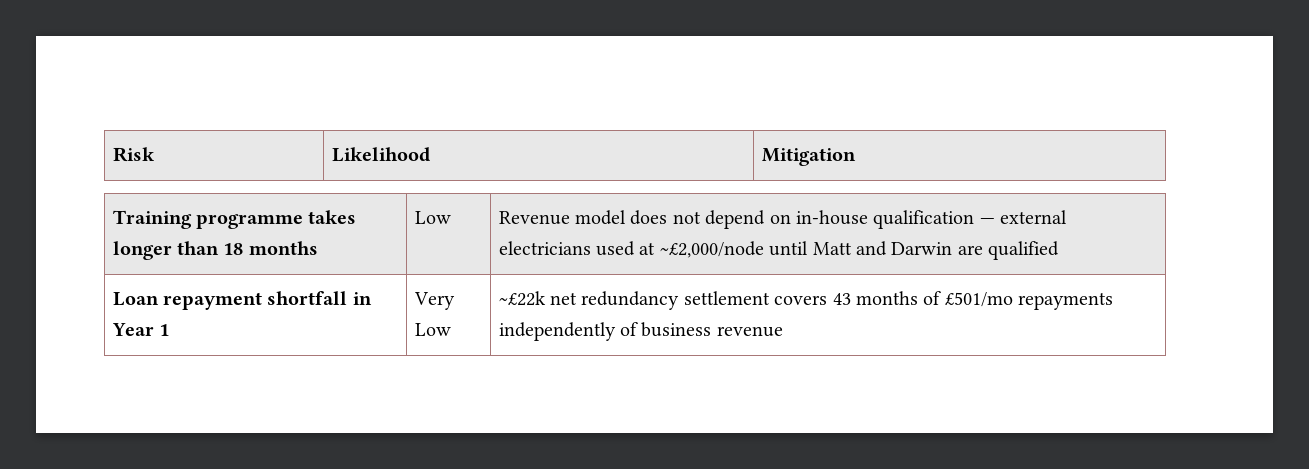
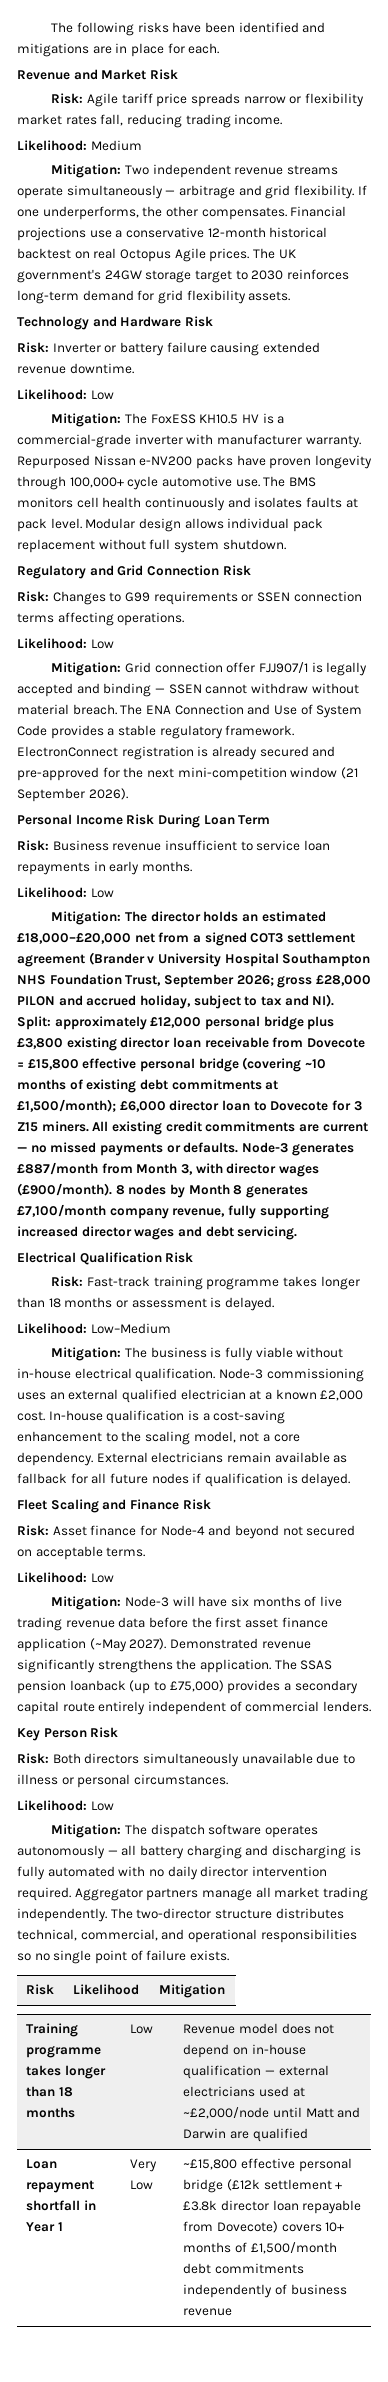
+ The following risks have been identified and mitigations are in place for each.
+ Revenue and Market Risk
+ Risk: Agile tariff price spreads narrow or flexibility market rates fall, reducing trading income.
+ Likelihood: Medium
+ Mitigation: Two independent revenue streams operate simultaneously — arbitrage and grid flexibility. If one underperforms, the other compensates. Financial projections use a conservative 12-month historical backtest on real Octopus Agile prices. The UK government's 24GW storage target to 2030 reinforces long-term demand for grid flexibility assets.
+ Technology and Hardware Risk
+ Risk: Inverter or battery failure causing extended revenue downtime.
+ Likelihood: Low
+ Mitigation: The FoxESS KH10.5 HV is a commercial-grade inverter with manufacturer warranty. Repurposed Nissan e-NV200 packs have proven longevity through 100,000+ cycle automotive use. The BMS monitors cell health continuously and isolates faults at pack level. Modular design allows individual pack replacement without full system shutdown.
+ Regulatory and Grid Connection Risk
+ Risk: Changes to G99 requirements or SSEN connection terms affecting operations.
+ Likelihood: Low
+ Mitigation: Grid connection offer FJJ907/1 is legally accepted and binding — SSEN cannot withdraw without material breach. The ENA Connection and Use of System Code provides a stable regulatory framework. ElectronConnect registration is already secured and pre-approved for the next mini-competition window (21 September 2026).
+ Personal Income Risk During Loan Term
+ Risk: Business revenue insufficient to service loan repayments in early months.
+ Likelihood: Low
+ Mitigation: The director holds an estimated £18,000–£20,000 net from a signed COT3 settlement agreement (Brander v University Hospital Southampton NHS Foundation Trust, September 2026; gross £28,000 PILON and accrued holiday, subject to tax and NI). Split: approximately £12,000 personal bridge plus £3,800 existing director loan receivable from Dovecote = £15,800 effective personal bridge (covering ~10 months of existing debt commitments at £1,500/month); £6,000 director loan to Dovecote for 3 Z15 miners. All existing credit commitments are current — no missed payments or defaults. Node-3 generates £887/month from Month 3, with director wages (£900/month). 8 nodes by Month 8 generates £7,100/month company revenue, fully supporting increased director wages and debt servicing.
+ Electrical Qualification Risk
+ Risk: Fast-track training programme takes longer than 18 months or assessment is delayed.
+ Likelihood: Low–Medium
+ Mitigation: The business is fully viable without in-house electrical qualification. Node-3 commissioning uses an external qualified electrician at a known £2,000 cost. In-house qualification is a cost-saving enhancement to the scaling model, not a core dependency. External electricians remain available as fallback for all future nodes if qualification is delayed.
+ Fleet Scaling and Finance Risk
+ Risk: Asset finance for Node-4 and beyond not secured on acceptable terms.
+ Likelihood: Low
+ Mitigation: Node-3 will have six months of live trading revenue data before the first asset finance application (~May 2027). Demonstrated revenue significantly strengthens the application. The SSAS pension loanback (up to £75,000) provides a secondary capital route entirely independent of commercial lenders.
+ Key Person Risk
+ Risk: Both directors simultaneously unavailable due to illness or personal circumstances.
+ Likelihood: Low
+ Mitigation: The dispatch software operates autonomously — all battery charging and discharging is fully automated with no daily director intervention required. Aggregator partners manage all market trading independently. The two-director structure distributes technical, commercial, and operational responsibilities so no single point of failure exists.
- Loan repayment shortfall in Year 1 | Very Low | ~£22k net redundancy settlement covers 43 months of £501/mo repayments independently of business revenue
+ Loan repayment shortfall in Year 1 | Very Low | ~£15,800 effective personal bridge (£12k settlement + £3.8k director loan repayable from Dovecote) covers 10+ months of £1,500/month debt commitments independently of business revenue

